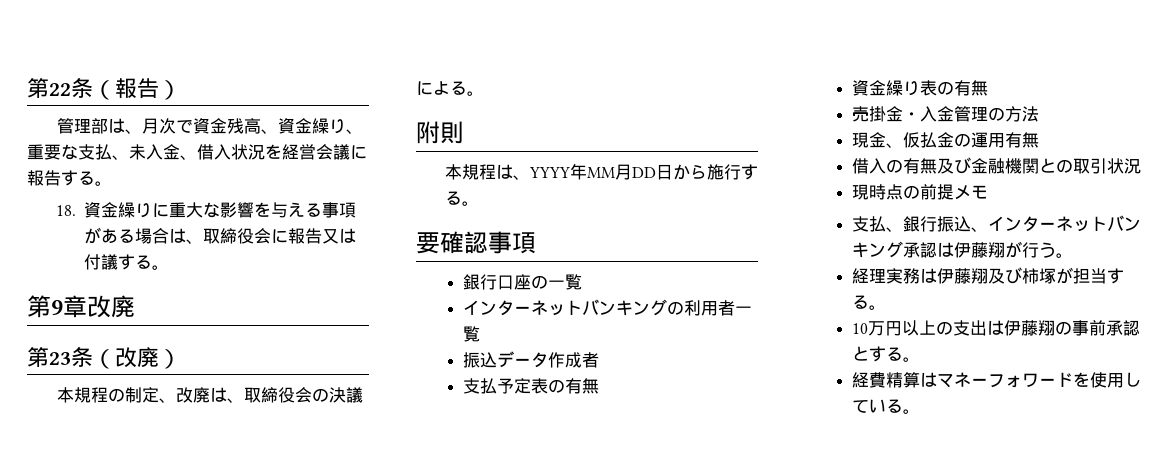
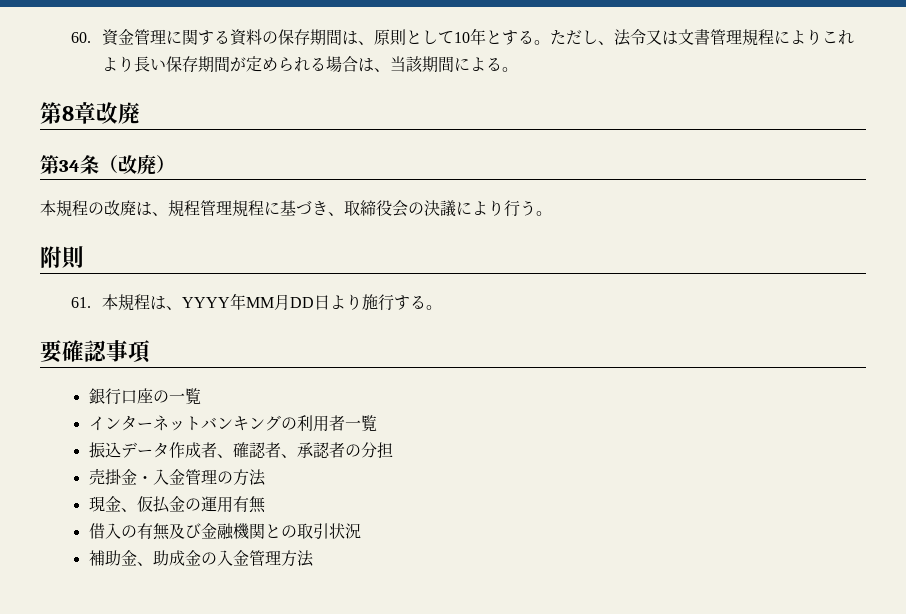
- 第22条（報告）
- 管理部は、月次で資金残高、資金繰り、重要な支払、未入金、借入状況を経営会議に報告する。
- 18.資金繰りに重大な影響を与える事項がある場合は、取締役会に報告又は付議する。
+ 60.資金管理に関する資料の保存期間は、原則として10年とする。ただし、法令又は文書管理規程によりこれより長い保存期間が定められる場合は、当該期間による。
- 第9章改廃
+ 第8章改廃
- 第23条（改廃）
+ 第34条（改廃）
- 本規程の制定、改廃は、取締役会の決議による。
+ 本規程の改廃は、規程管理規程に基づき、取締役会の決議により行う。
- 本規程は、YYYY年MM月DD日から施行する。
+ 61.本規程は、YYYY年MM月DD日より施行する。
- 振込データ作成者
- 支払予定表の有無
- 資金繰り表の有無
+ 振込データ作成者、確認者、承認者の分担
- 現時点の前提メモ
- 支払、銀行振込、インターネットバンキング承認は伊藤翔が行う。
- 経理実務は伊藤翔及び柿塚が担当する。
- 10万円以上の支出は伊藤翔の事前承認とする。
- 経費精算はマネーフォワードを使用している。
+ 補助金、助成金の入金管理方法

